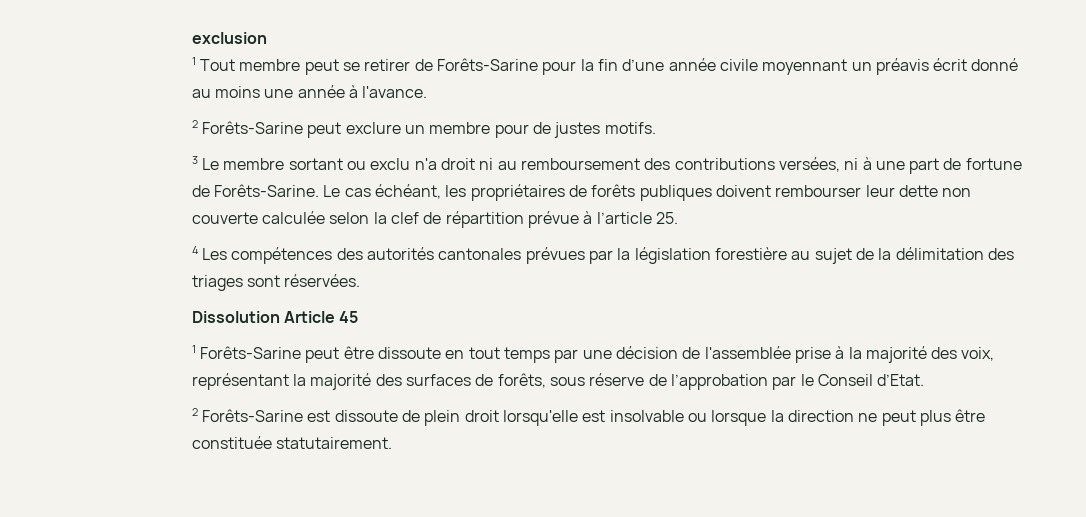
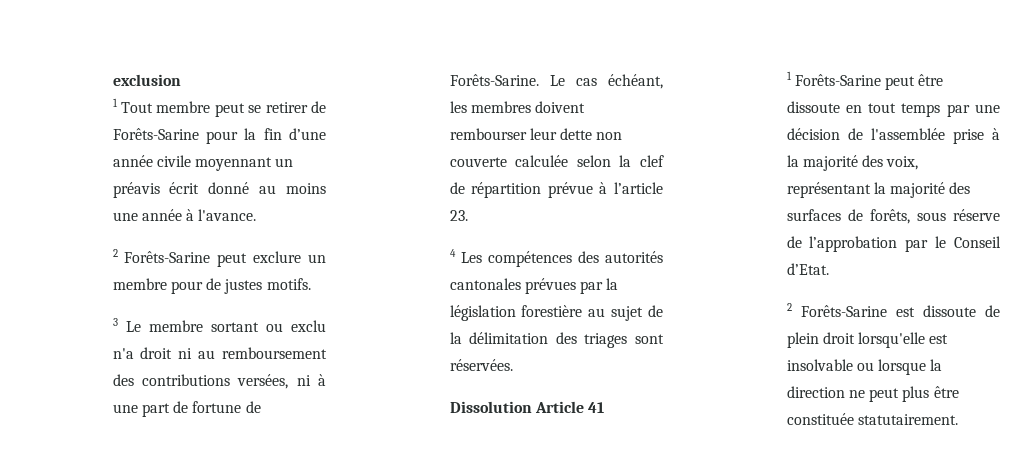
- Le cas échéant, les propriétaires de forêts publiques doivent rembourser leur dette non couverte calculée selon la clef de répartition prévue à l’article 25.
+ Le cas échéant, les membres doivent rembourser leur dette non couverte calculée selon la clef de répartition prévue à l’article 23.
- Dissolution Article 45
+ Dissolution Article 41

